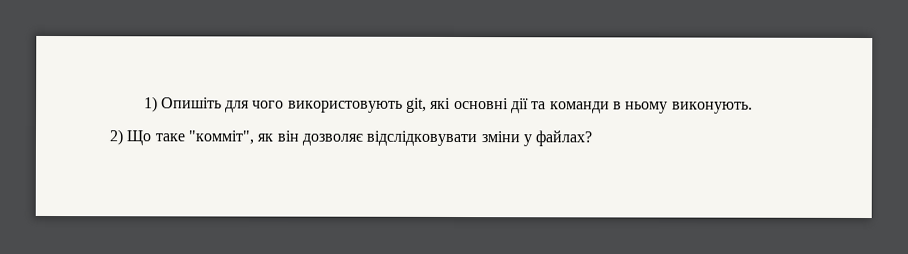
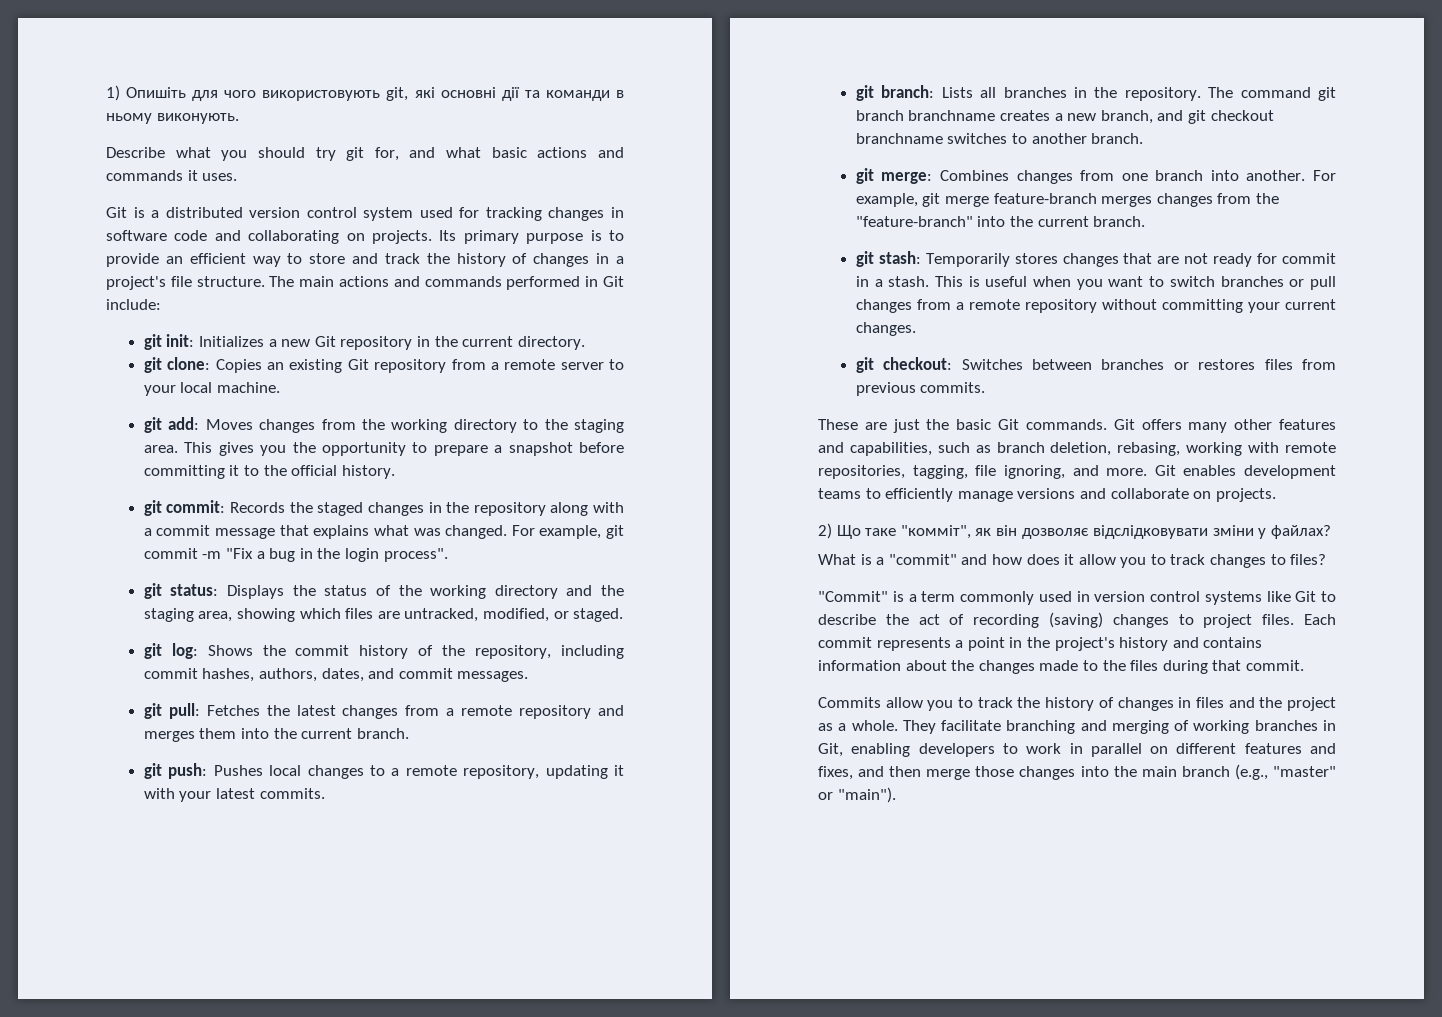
+ Describe what you should try git for, and what basic actions and commands it uses.
+ Git is a distributed version control system used for tracking changes in software code and collaborating on projects. Its primary purpose is to provide an efficient way to store and track the history of changes in a project's file structure. The main actions and commands performed in Git include:
+ git init: Initializes a new Git repository in the current directory.
+ git clone: Copies an existing Git repository from a remote server to your local machine.
+ git add: Moves changes from the working directory to the staging area. This gives you the opportunity to prepare a snapshot before committing it to the official history.
+ git commit: Records the staged changes in the repository along with a commit message that explains what was changed. For example, git commit -m "Fix a bug in the login process".
+ git status: Displays the status of the working directory and the staging area, showing which files are untracked, modified, or staged.
+ git log: Shows the commit history of the repository, including commit hashes, authors, dates, and commit messages.
+ git pull: Fetches the latest changes from a remote repository and merges them into the current branch.
+ git push: Pushes local changes to a remote repository, updating it with your latest commits.
+ git branch: Lists all branches in the repository. The command git branch branchname creates a new branch, and git checkout branchname switches to another branch.
+ git merge: Combines changes from one branch into another. For example, git merge feature-branch merges changes from the "feature-branch" into the current branch.
+ git stash: Temporarily stores changes that are not ready for commit in a stash. This is useful when you want to switch branches or pull changes from a remote repository without committing your current changes.
+ git checkout: Switches between branches or restores files from previous commits.
+ These are just the basic Git commands. Git offers many other features and capabilities, such as branch deletion, rebasing, working with remote repositories, tagging, file ignoring, and more. Git enables development teams to efficiently manage versions and collaborate on projects.
+ What is a "commit" and how does it allow you to track changes to files?
+ "Commit" is a term commonly used in version control systems like Git to describe the act of recording (saving) changes to project files. Each commit represents a point in the project's history and contains information about the changes made to the files during that commit.
+ Commits allow you to track the history of changes in files and the project as a whole. They facilitate branching and merging of working branches in Git, enabling developers to work in parallel on different features and fixes, and then merge those changes into the main branch (e.g., "master" or "main").

